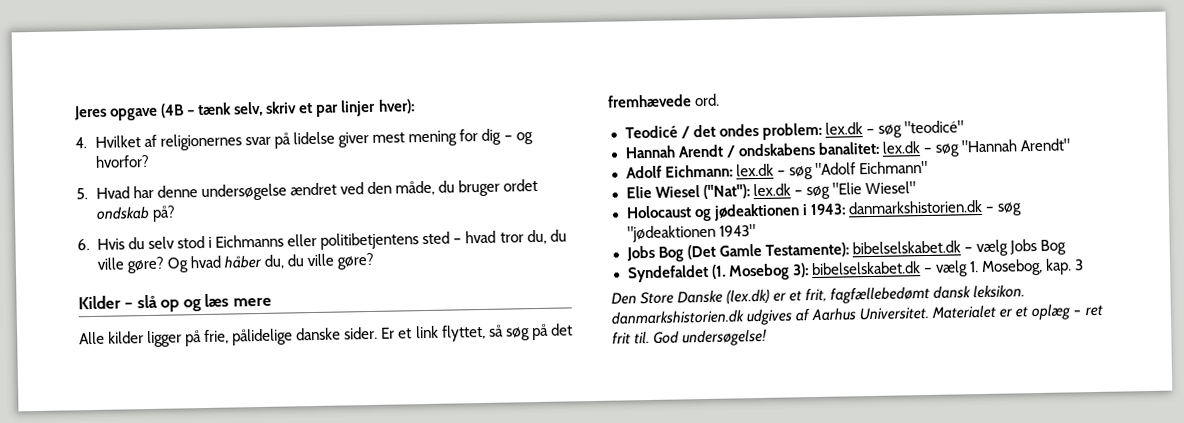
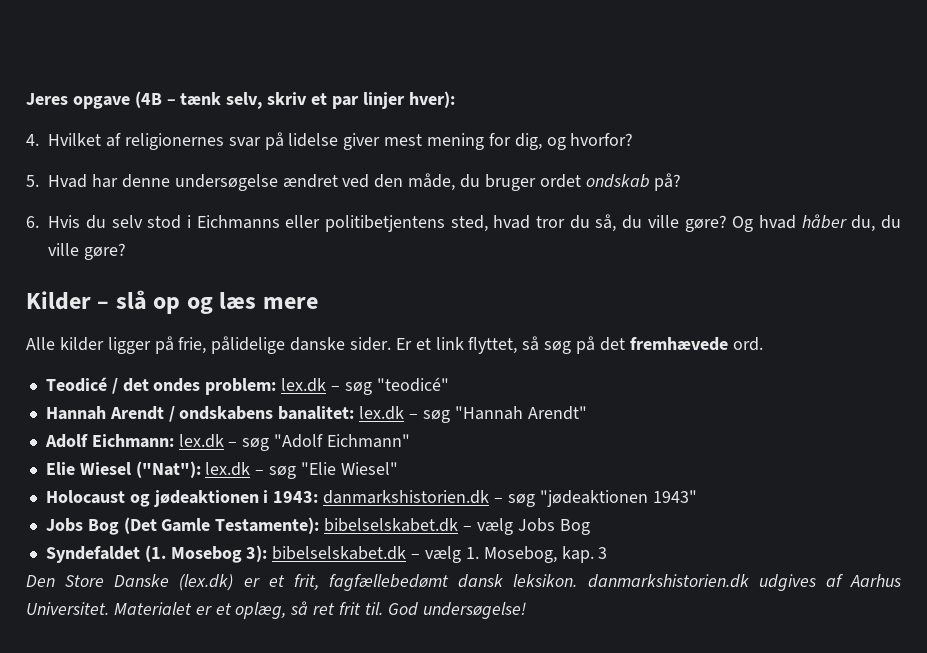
- 4. Hvilket af religionernes svar på lidelse giver mest mening for dig – og hvorfor?
+ 4. Hvilket af religionernes svar på lidelse giver mest mening for dig, og hvorfor?
- 6. Hvis du selv stod i Eichmanns eller politibetjentens sted – hvad tror du, du ville gøre?
+ 6. Hvis du selv stod i Eichmanns eller politibetjentens sted, hvad tror du så, du ville gøre?
- Materialet er et oplæg – ret frit til.
+ Materialet er et oplæg, så ret frit til.

